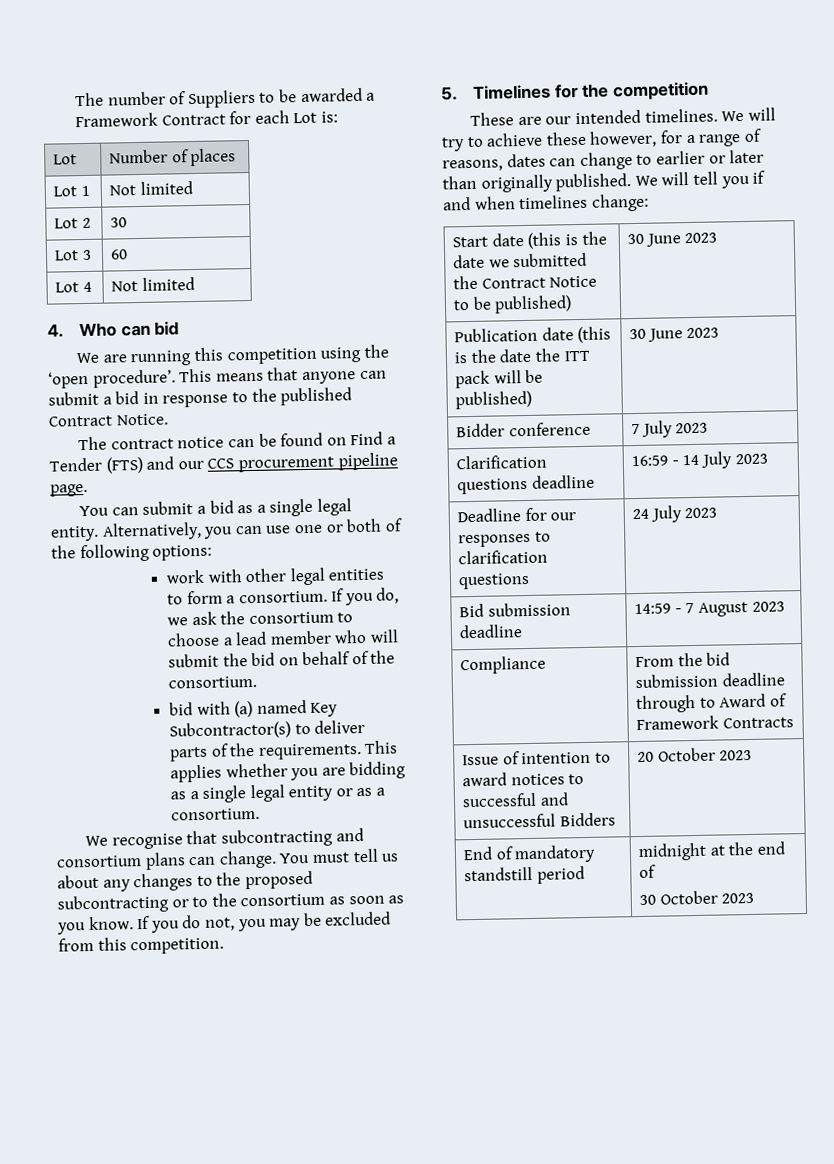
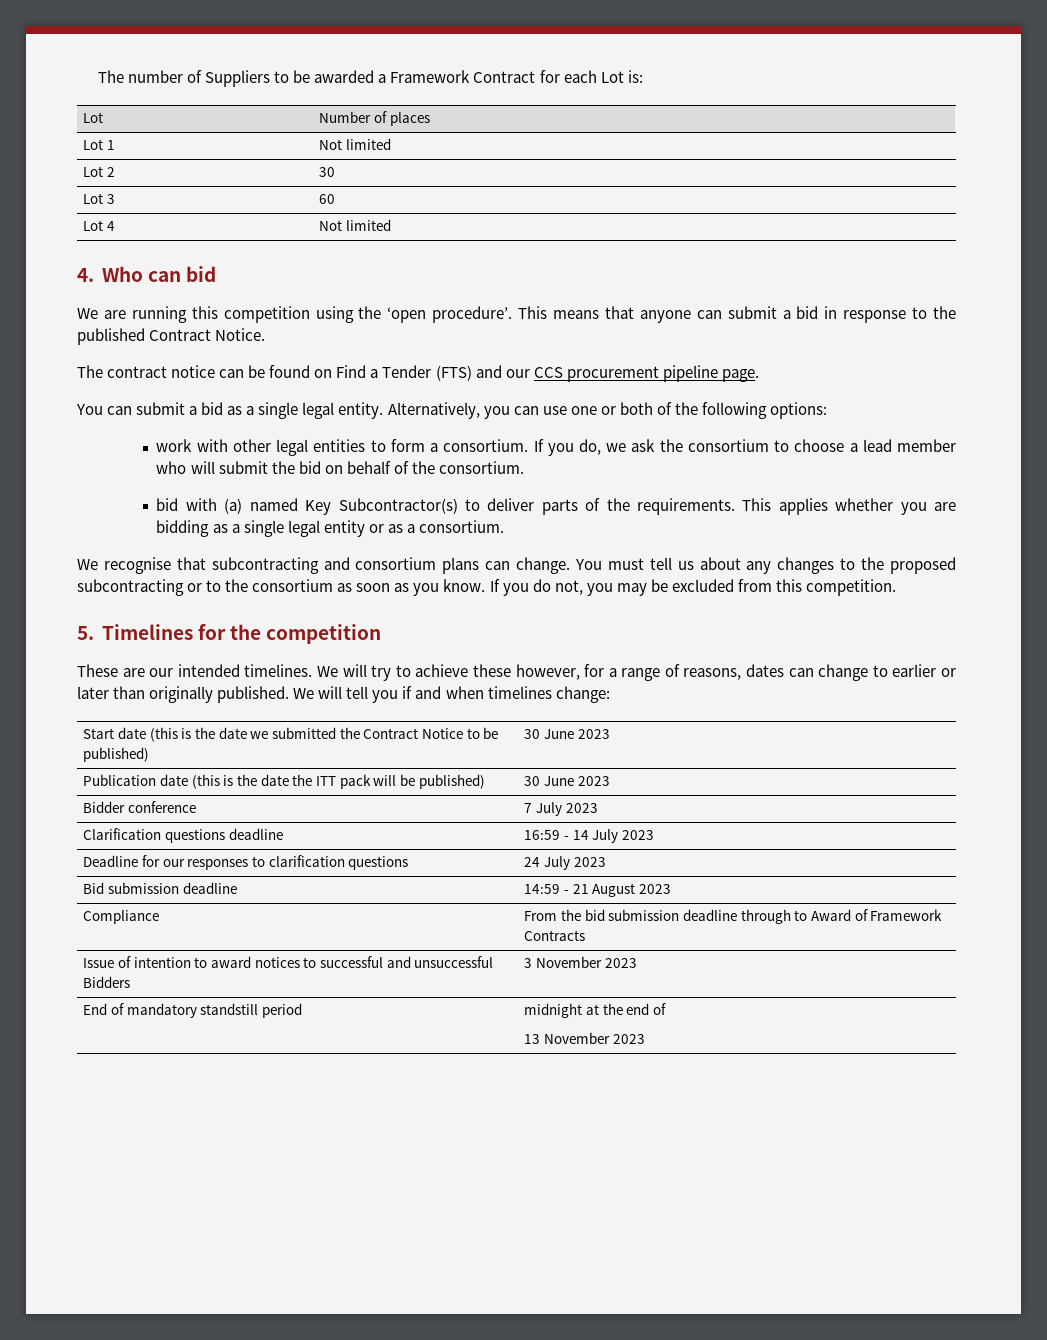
- Bid submission deadline | 14:59 - 7 August 2023
+ Bid submission deadline | 14:59 - 21 August 2023
- Issue of intention to award notices to successful and unsuccessful Bidders | 20 October 2023
+ Issue of intention to award notices to successful and unsuccessful Bidders | 3 November 2023
  End of mandatory standstill period | midnight at the end of
- 30 October 2023
+ 13 November 2023

